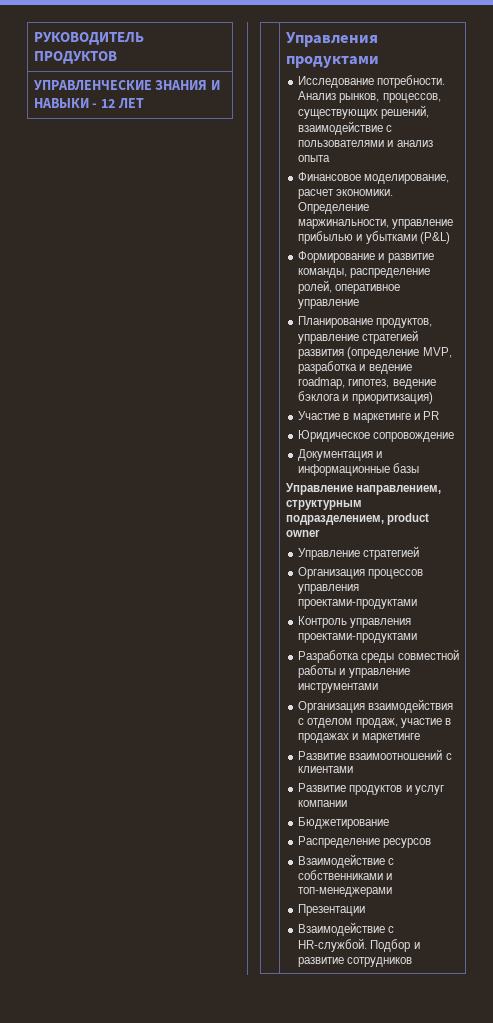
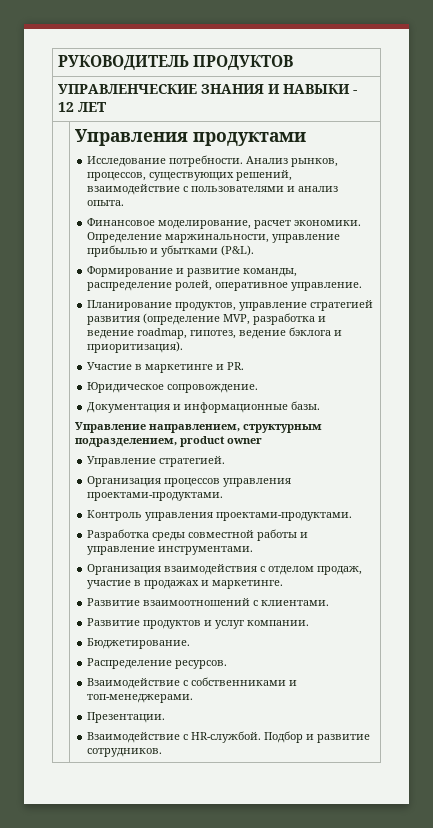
- Анализ рынков, процессов, существующих решений, взаимодействие с пользователями и анализ опыта
+ Анализ рынков, процессов, существующих решений, взаимодействие с пользователями и анализ опыта.
- Определение маржинальности, управление прибылью и убытками (P&L)
+ Определение маржинальности, управление прибылью и убытками (P&L).
- Формирование и развитие команды, распределение ролей, оперативное управление
+ Формирование и развитие команды, распределение ролей, оперативное управление.
- Планирование продуктов, управление стратегией развития (определение MVP, разработка и ведение roadmap, гипотез, ведение бэклога и приоритизация)
+ Планирование продуктов, управление стратегией развития (определение MVP, разработка и ведение roadmap, гипотез, ведение бэклога и приоритизация).
- Участие в маркетинге и PR
+ Участие в маркетинге и PR.
- Юридическое сопровождение
+ Юридическое сопровождение.
- Документация и информационные базы
+ Документация и информационные базы.
- Управление стратегией
+ Управление стратегией.
- Организация процессов управления проектами-продуктами
+ Организация процессов управления проектами-продуктами.
- Контроль управления проектами-продуктами
+ Контроль управления проектами-продуктами.
- Разработка среды совместной работы и управление инструментами
+ Разработка среды совместной работы и управление инструментами.
- Организация взаимодействия с отделом продаж, участие в продажах и маркетинге
+ Организация взаимодействия с отделом продаж, участие в продажах и маркетинге.
- Развитие взаимоотношений с клиентами
+ Развитие взаимоотношений с клиентами.
- Развитие продуктов и услуг компании
- Бюджетирование
+ Развитие продуктов и услуг компании.
+ Бюджетирование.
- Распределение ресурсов
+ Распределение ресурсов.
- Взаимодействие с собственниками и топ-менеджерами
- Презентации
+ Взаимодействие с собственниками и топ-менеджерами.
+ Презентации.
- Подбор и развитие сотрудников
+ Подбор и развитие сотрудников.

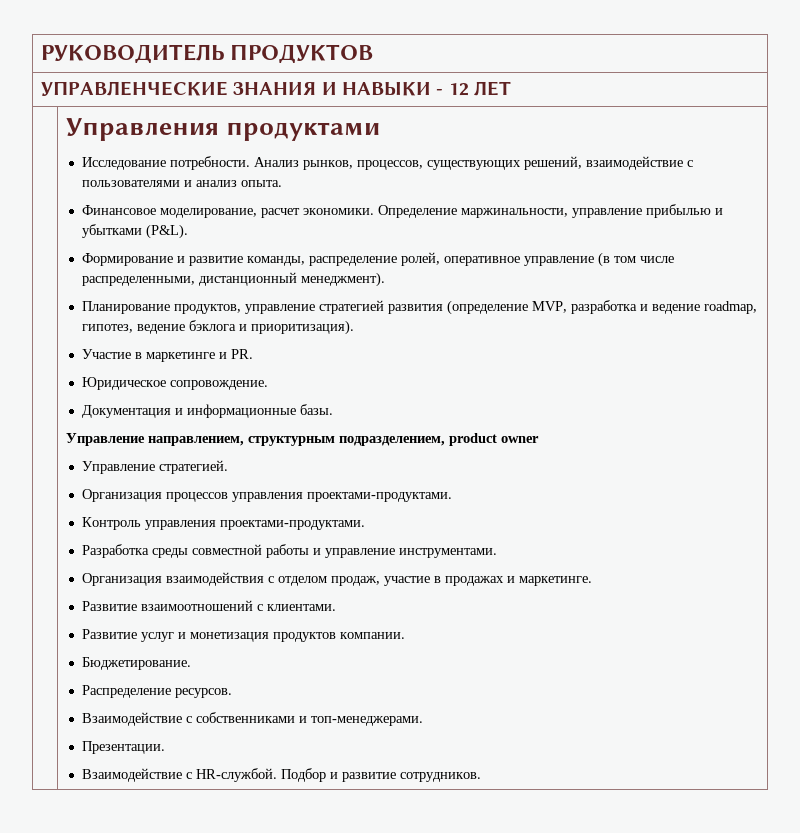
- Формирование и развитие команды, распределение ролей, оперативное управление.
+ Формирование и развитие команды, распределение ролей, оперативное управление (в том числе распределенными, дистанционный менеджмент).
- Развитие продуктов и услуг компании.
+ Развитие услуг и монетизация продуктов компании.

